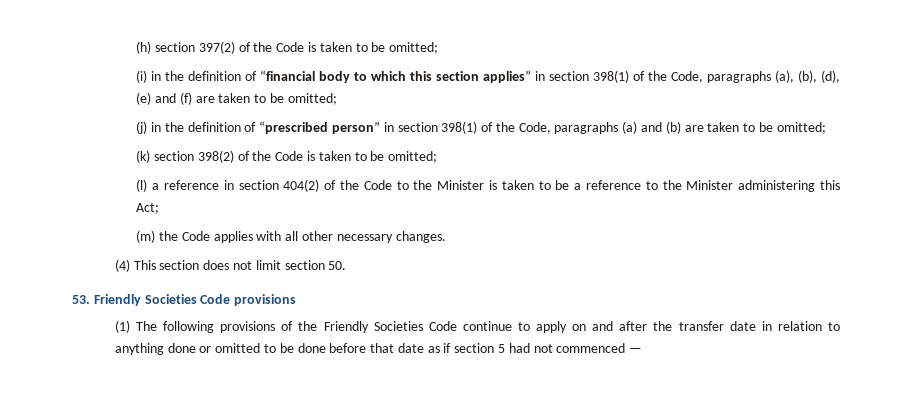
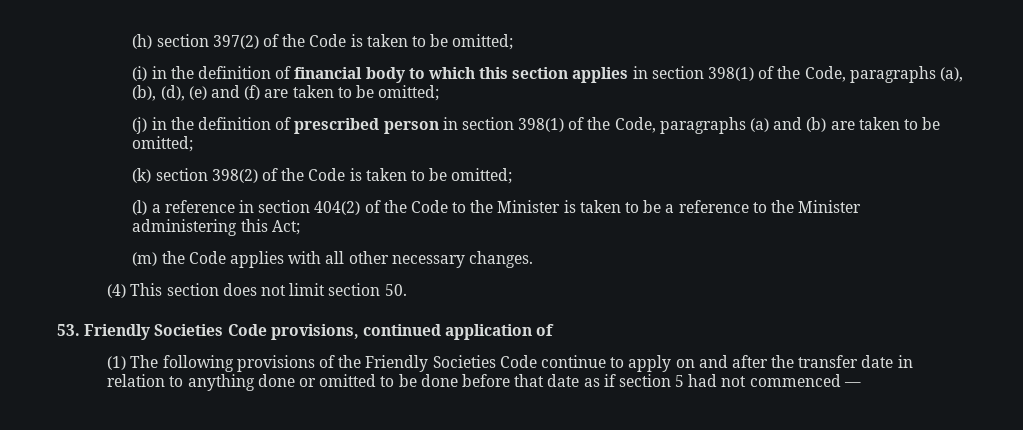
- (i) in the definition of “financial body to which this section applies” in section 398(1) of the Code, paragraphs (a), (b), (d), (e) and (f) are taken to be omitted;
+ (i) in the definition of financial body to which this section applies in section 398(1) of the Code, paragraphs (a), (b), (d), (e) and (f) are taken to be omitted;
- (j) in the definition of “prescribed person” in section 398(1) of the Code, paragraphs (a) and (b) are taken to be omitted;
+ (j) in the definition of prescribed person in section 398(1) of the Code, paragraphs (a) and (b) are taken to be omitted;
- 53. Friendly Societies Code provisions
+ 53. Friendly Societies Code provisions, continued application of

